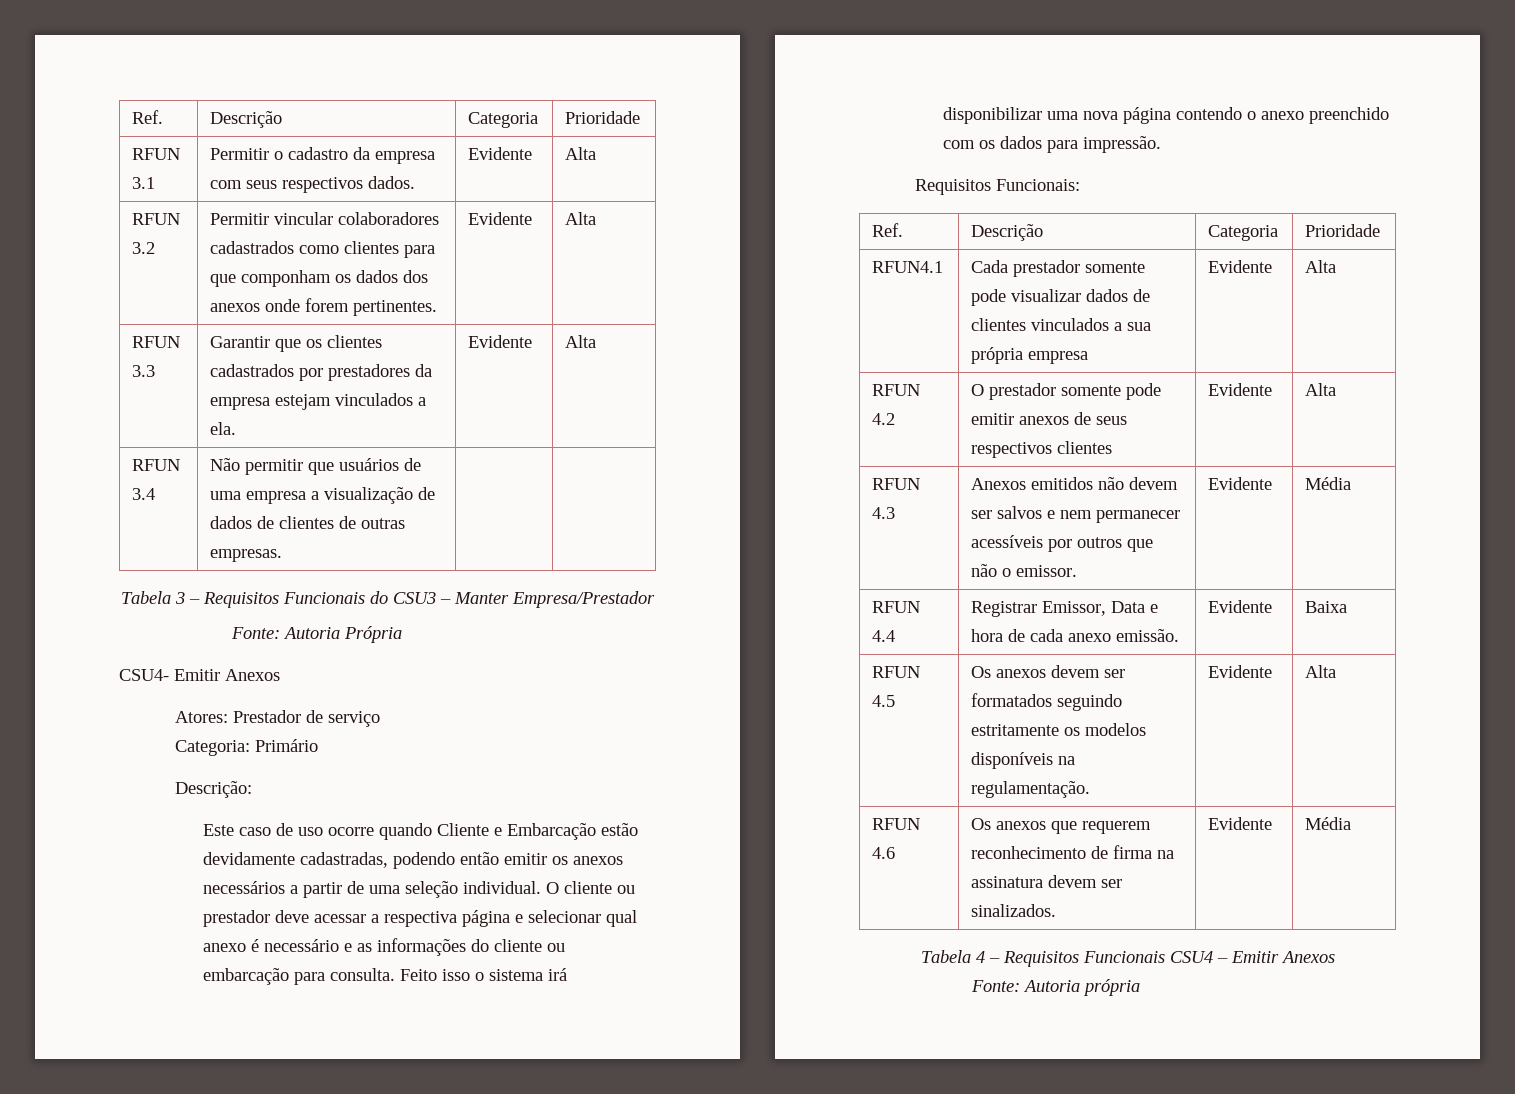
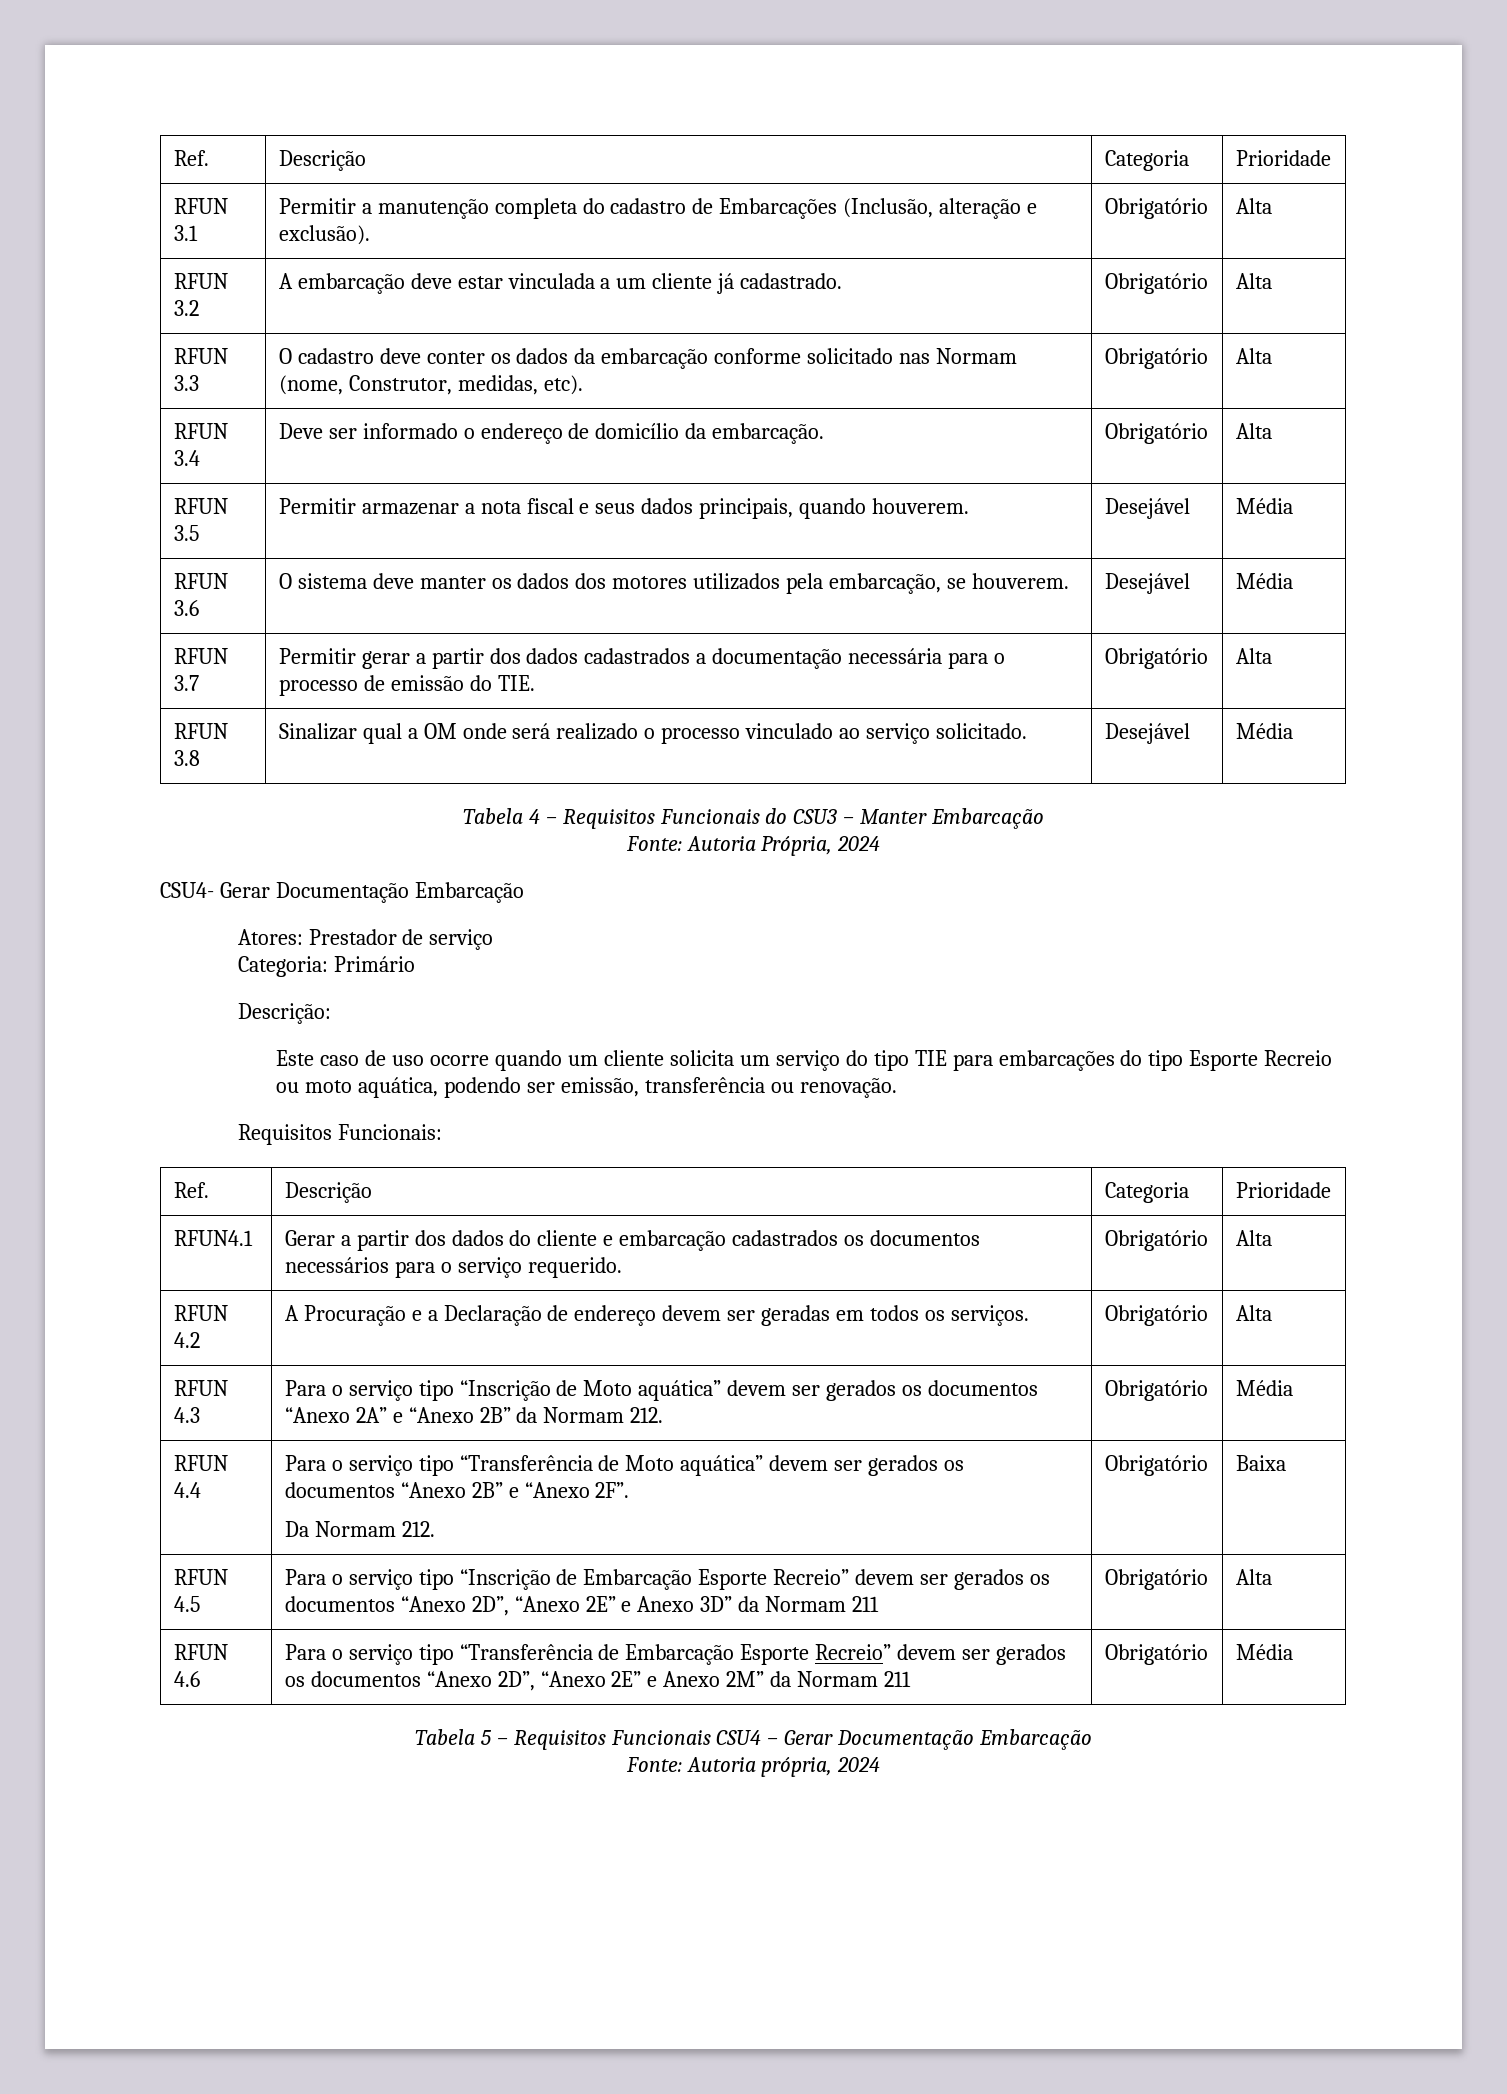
- RFUN 3.1 | Permitir o cadastro da empresa com seus respectivos dados. | Evidente | Alta
- RFUN 3.2 | Permitir vincular colaboradores cadastrados como clientes para que componham os dados dos anexos onde forem pertinentes. | Evidente | Alta
- RFUN 3.3 | Garantir que os clientes cadastrados por prestadores da empresa estejam vinculados a ela. | Evidente | Alta
- RFUN 3.4 | Não permitir que usuários de uma empresa a visualização de dados de clientes de outras empresas. | |
- Tabela 3 – Requisitos Funcionais do CSU3 – Manter Empresa/Prestador
- Fonte: Autoria Própria
+ RFUN 3.1 | Permitir a manutenção completa do cadastro de Embarcações (Inclusão, alteração e exclusão). | Obrigatório | Alta
+ RFUN 3.2 | A embarcação deve estar vinculada a um cliente já cadastrado. | Obrigatório | Alta
+ RFUN 3.3 | O cadastro deve conter os dados da embarcação conforme solicitado nas Normam (nome, Construtor, medidas, etc). | Obrigatório | Alta
+ RFUN 3.4 | Deve ser informado o endereço de domicílio da embarcação. | Obrigatório | Alta
+ RFUN 3.5 | Permitir armazenar a nota fiscal e seus dados principais, quando houverem. | Desejável | Média
+ RFUN 3.6 | O sistema deve manter os dados dos motores utilizados pela embarcação, se houverem. | Desejável | Média
+ RFUN 3.7 | Permitir gerar a partir dos dados cadastrados a documentação necessária para o processo de emissão do TIE. | Obrigatório | Alta
+ RFUN 3.8 | Sinalizar qual a OM onde será realizado o processo vinculado ao serviço solicitado. | Desejável | Média
+ Tabela 4 – Requisitos Funcionais do CSU3 – Manter Embarcação
+ Fonte: Autoria Própria, 2024
- CSU4- Emitir Anexos
+ CSU4- Gerar Documentação Embarcação
- Este caso de uso ocorre quando Cliente e Embarcação estão devidamente cadastradas, podendo então emitir os anexos necessários a partir de uma seleção individual. O cliente ou prestador deve acessar a respectiva página e selecionar qual anexo é necessário e as informações do cliente ou embarcação para consulta. Feito isso o sistema irá disponibilizar uma nova página contendo o anexo preenchido com os dados para impressão.
+ Este caso de uso ocorre quando um cliente solicita um serviço do tipo TIE para embarcações do tipo Esporte Recreio ou moto aquática, podendo ser emissão, transferência ou renovação.
- RFUN4.1 | Cada prestador somente pode visualizar dados de clientes vinculados a sua própria empresa | Evidente | Alta
- RFUN 4.2 | O prestador somente pode emitir anexos de seus respectivos clientes | Evidente | Alta
- RFUN 4.3 | Anexos emitidos não devem ser salvos e nem permanecer acessíveis por outros que não o emissor. | Evidente | Média
- RFUN 4.4 | Registrar Emissor, Data e hora de cada anexo emissão. | Evidente | Baixa
- RFUN 4.5 | Os anexos devem ser formatados seguindo estritamente os modelos disponíveis na regulamentação. | Evidente | Alta
- RFUN 4.6 | Os anexos que requerem reconhecimento de firma na assinatura devem ser sinalizados. | Evidente | Média
- Tabela 4 – Requisitos Funcionais CSU4 – Emitir Anexos
- Fonte: Autoria própria
+ RFUN4.1 | Gerar a partir dos dados do cliente e embarcação cadastrados os documentos necessários para o serviço requerido. | Obrigatório | Alta
+ RFUN 4.2 | A Procuração e a Declaração de endereço devem ser geradas em todos os serviços. | Obrigatório | Alta
+ RFUN 4.3 | Para o serviço tipo “Inscrição de Moto aquática” devem ser gerados os documentos “Anexo 2A” e “Anexo 2B” da Normam 212. | Obrigatório | Média
+ RFUN 4.4 | Para o serviço tipo “Transferência de Moto aquática” devem ser gerados os documentos “Anexo 2B” e “Anexo 2F”.
+ Da Normam 212. | Obrigatório | Baixa
+ RFUN 4.5 | Para o serviço tipo “Inscrição de Embarcação Esporte Recreio” devem ser gerados os documentos “Anexo 2D”, “Anexo 2E” e Anexo 3D” da Normam 211 | Obrigatório | Alta
+ RFUN 4.6 | Para o serviço tipo “Transferência de Embarcação Esporte Recreio” devem ser gerados os documentos “Anexo 2D”, “Anexo 2E” e Anexo 2M” da Normam 211 | Obrigatório | Média
+ Tabela 5 – Requisitos Funcionais CSU4 – Gerar Documentação Embarcação
+ Fonte: Autoria própria, 2024

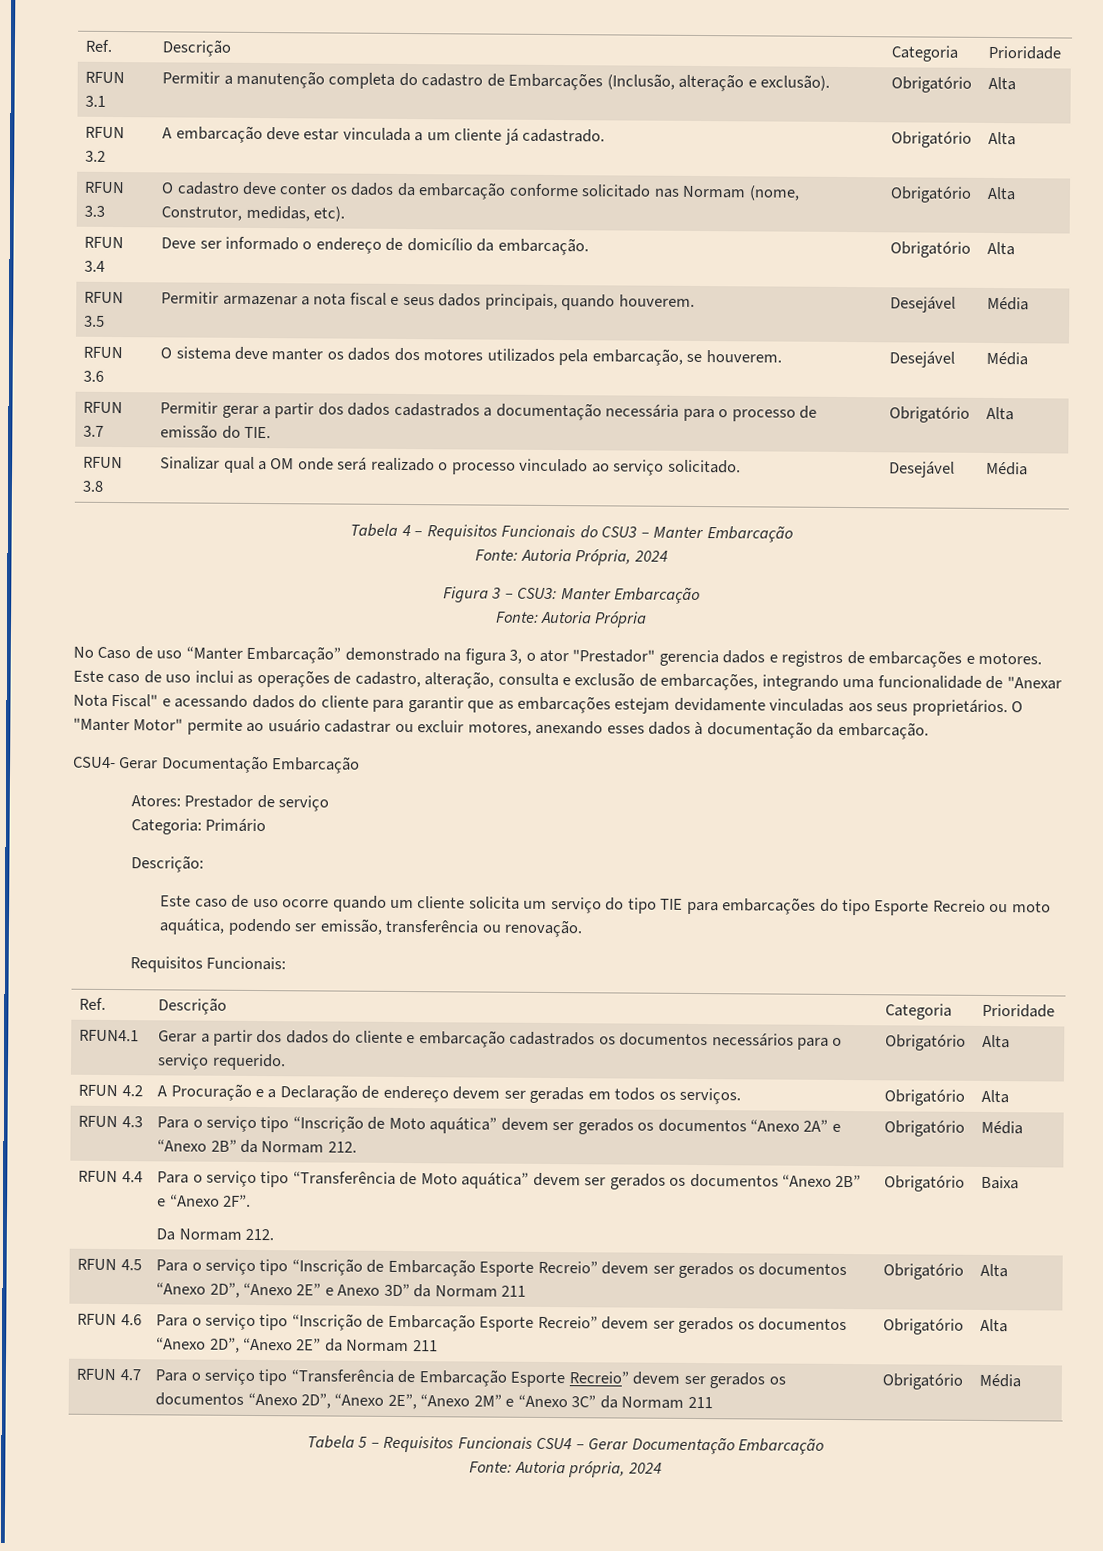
+ Figura 3 – CSU3: Manter Embarcação
+ Fonte: Autoria Própria
+ No Caso de uso “Manter Embarcação” demonstrado na figura 3, o ator "Prestador" gerencia dados e registros de embarcações e motores. Este caso de uso inclui as operações de cadastro, alteração, consulta e exclusão de embarcações, integrando uma funcionalidade de "Anexar Nota Fiscal" e acessando dados do cliente para garantir que as embarcações estejam devidamente vinculadas aos seus proprietários. O "Manter Motor" permite ao usuário cadastrar ou excluir motores, anexando esses dados à documentação da embarcação.
- RFUN 4.6 | Para o serviço tipo “Transferência de Embarcação Esporte Recreio” devem ser gerados os documentos “Anexo 2D”, “Anexo 2E” e Anexo 2M” da Normam 211 | Obrigatório | Média
+ RFUN 4.6 | Para o serviço tipo “Inscrição de Embarcação Esporte Recreio” devem ser gerados os documentos “Anexo 2D”, “Anexo 2E” da Normam 211 | Obrigatório | Alta
+ RFUN 4.7 | Para o serviço tipo “Transferência de Embarcação Esporte Recreio” devem ser gerados os documentos “Anexo 2D”, “Anexo 2E”, “Anexo 2M” e “Anexo 3C” da Normam 211 | Obrigatório | Média

